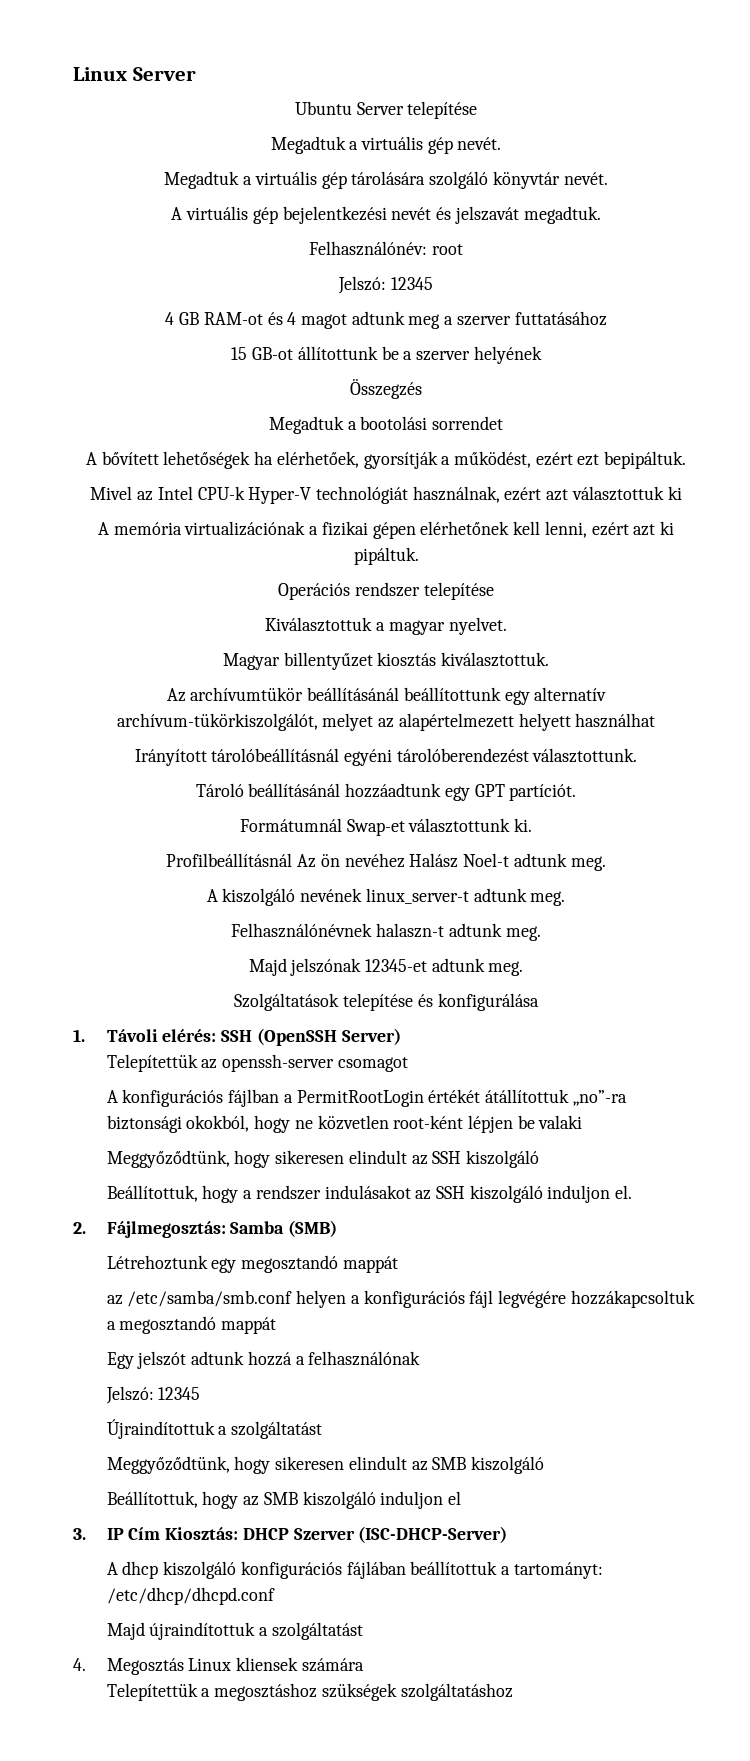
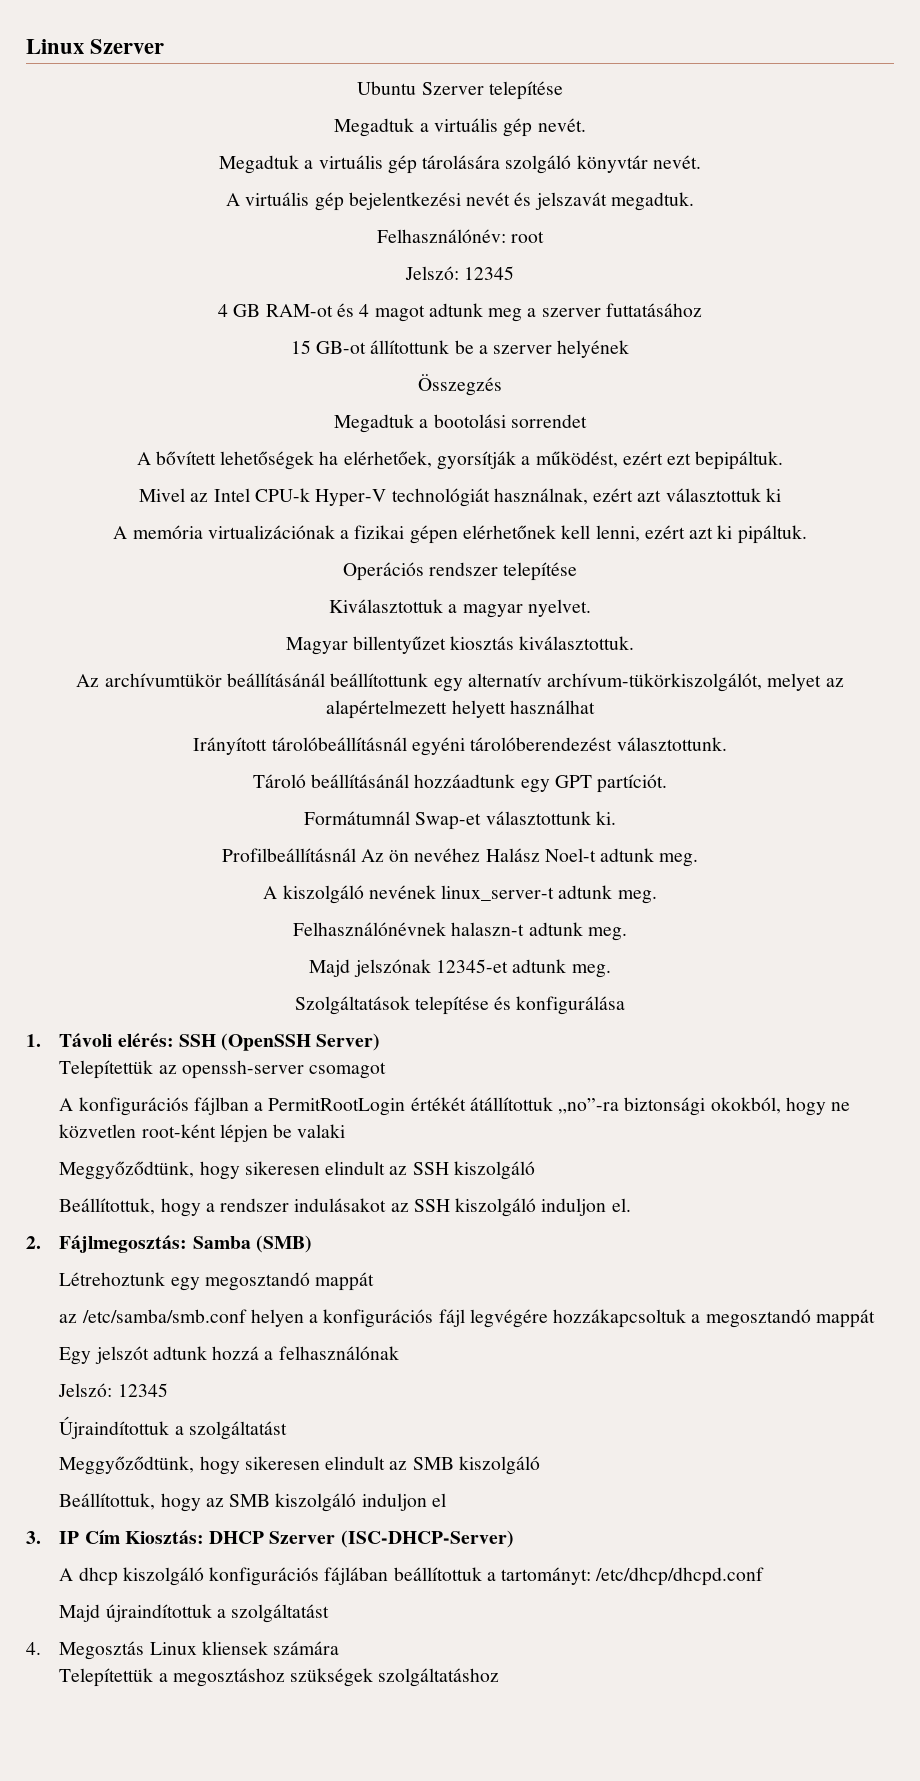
- Linux Server
+ Linux Szerver
- Ubuntu Server telepítése
+ Ubuntu Szerver telepítése

